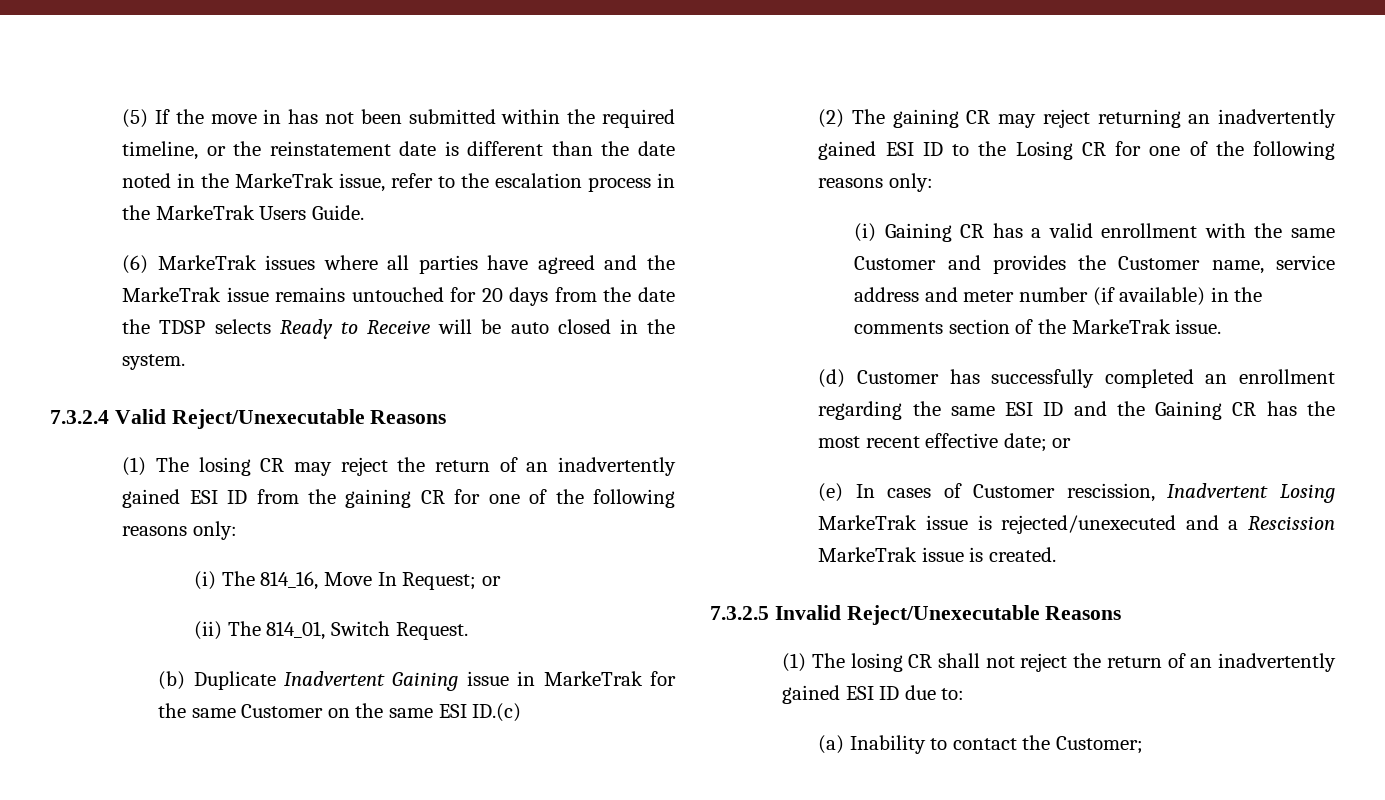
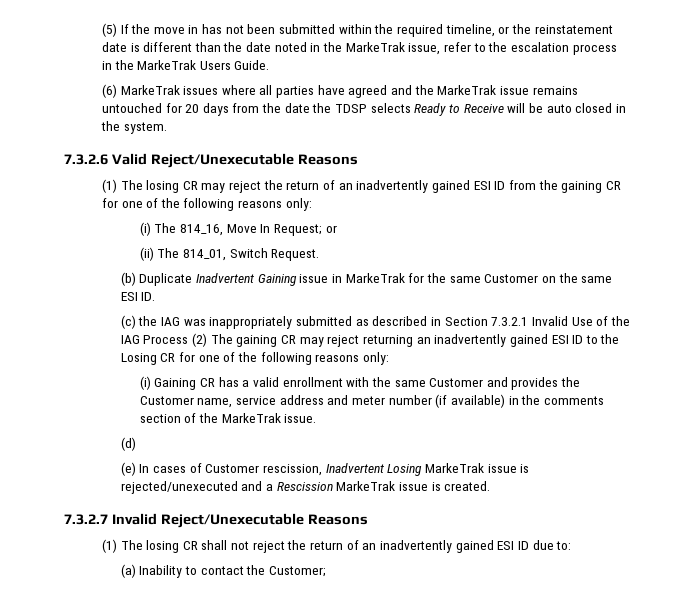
- 7.3.2.4 Valid Reject/Unexecutable Reasons
+ 7.3.2.6 Valid Reject/Unexecutable Reasons
- (b) Duplicate Inadvertent Gaining issue in MarkeTrak for the same Customer on the same ESI ID.(c)
- (2) The gaining CR may reject returning an inadvertently gained ESI ID to the Losing CR for one of the following reasons only:
+ (b) Duplicate Inadvertent Gaining issue in MarkeTrak for the same Customer on the same ESI ID.
+ (c) the IAG was inappropriately submitted as described in Section 7.3.2.1 Invalid Use of the IAG Process (2) The gaining CR may reject returning an inadvertently gained ESI ID to the Losing CR for one of the following reasons only:
- (d) Customer has successfully completed an enrollment regarding the same ESI ID and the Gaining CR has the most recent effective date; or
+ (d)
- 7.3.2.5 Invalid Reject/Unexecutable Reasons
+ 7.3.2.7 Invalid Reject/Unexecutable Reasons

